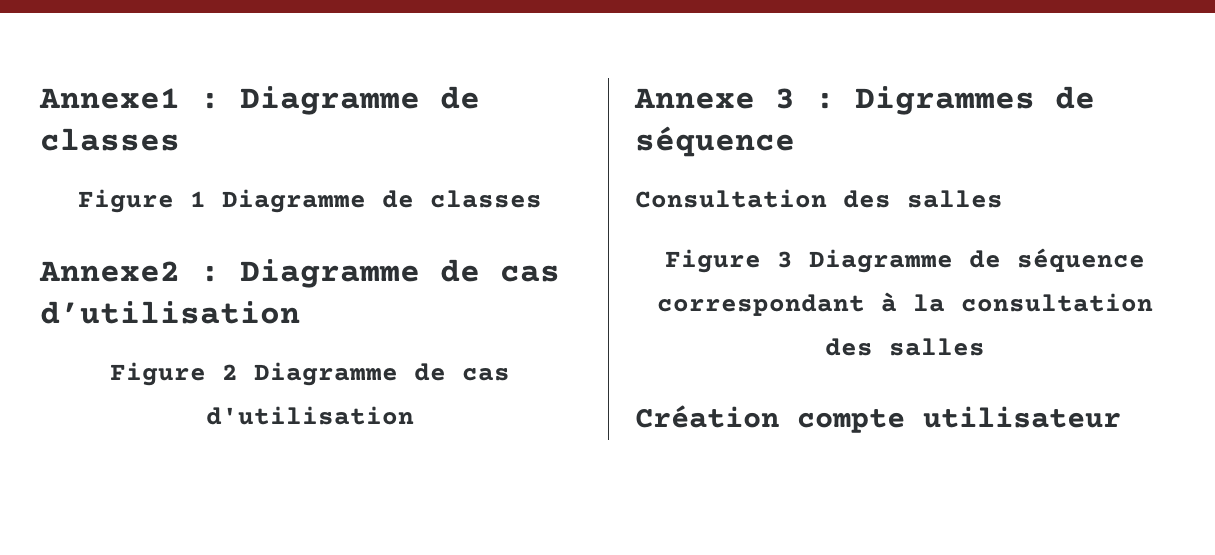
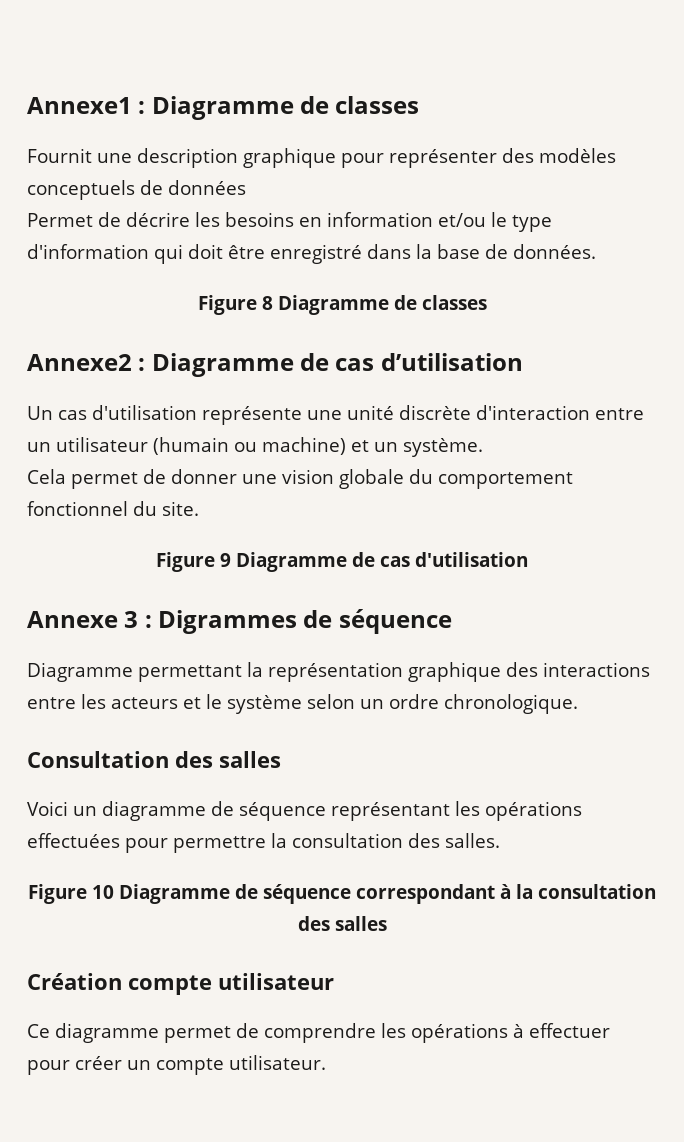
- Figure 1 Diagramme de classes
+ Fournit une description graphique pour représenter des modèles conceptuels de données
+ Permet de décrire les besoins en information et/ou le type d'information qui doit être enregistré dans la base de données.
+ Figure 8 Diagramme de classes
- Figure 2 Diagramme de cas d'utilisation
+ Un cas d'utilisation représente une unité discrète d'interaction entre un utilisateur (humain ou machine) et un système.
+ Cela permet de donner une vision globale du comportement fonctionnel du site.
+ Figure 9 Diagramme de cas d'utilisation
+ Diagramme permettant la représentation graphique des interactions entre les acteurs et le système selon un ordre chronologique.
  Consultation des salles
- Figure 3 Diagramme de séquence correspondant à la consultation des salles
+ Voici un diagramme de séquence représentant les opérations effectuées pour permettre la consultation des salles.
+ Figure 10 Diagramme de séquence correspondant à la consultation des salles
+ Ce diagramme permet de comprendre les opérations à effectuer pour créer un compte utilisateur.

